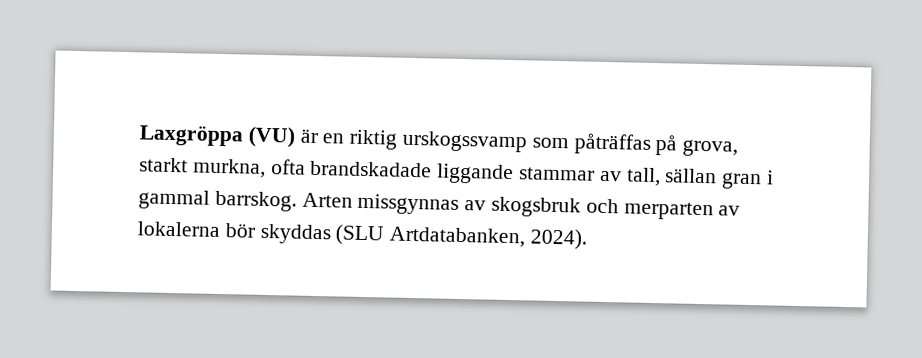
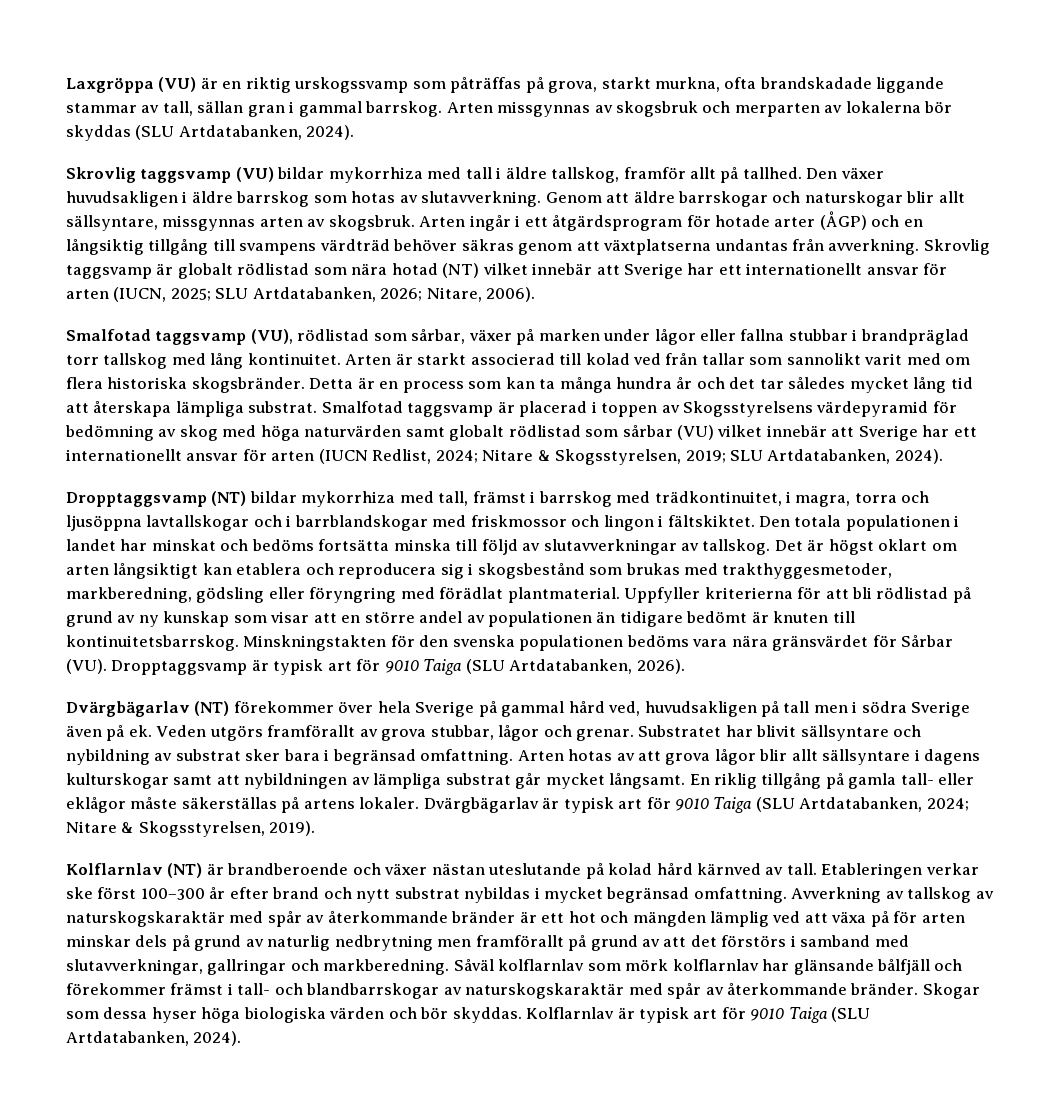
+ Skrovlig taggsvamp (VU) bildar mykorrhiza med tall i äldre tallskog, framför allt på tallhed. Den växer huvudsakligen i äldre barrskog som hotas av slutavverkning. Genom att äldre barrskogar och naturskogar blir allt sällsyntare, missgynnas arten av skogsbruk. Arten ingår i ett åtgärdsprogram för hotade arter (ÅGP) och en långsiktig tillgång till svampens värdträd behöver säkras genom att växtplatserna undantas från avverkning. Skrovlig taggsvamp är globalt rödlistad som nära hotad (NT) vilket innebär att Sverige har ett internationellt ansvar för arten (IUCN, 2025; SLU Artdatabanken, 2026; Nitare, 2006).
+ Smalfotad taggsvamp (VU), rödlistad som sårbar, växer på marken under lågor eller fallna stubbar i brandpräglad torr tallskog med lång kontinuitet. Arten är starkt associerad till kolad ved från tallar som sannolikt varit med om flera historiska skogsbränder. Detta är en process som kan ta många hundra år och det tar således mycket lång tid att återskapa lämpliga substrat. Smalfotad taggsvamp är placerad i toppen av Skogsstyrelsens värdepyramid för bedömning av skog med höga naturvärden samt globalt rödlistad som sårbar (VU) vilket innebär att Sverige har ett internationellt ansvar för arten (IUCN Redlist, 2024; Nitare & Skogsstyrelsen, 2019; SLU Artdatabanken, 2024).
+ Dropptaggsvamp (NT) bildar mykorrhiza med tall, främst i barrskog med trädkontinuitet, i magra, torra och ljusöppna lavtallskogar och i barrblandskogar med friskmossor och lingon i fältskiktet. Den totala populationen i landet har minskat och bedöms fortsätta minska till följd av slutavverkningar av tallskog. Det är högst oklart om arten långsiktigt kan etablera och reproducera sig i skogsbestånd som brukas med trakthyggesmetoder, markberedning, gödsling eller föryngring med förädlat plantmaterial. Uppfyller kriterierna för att bli rödlistad på grund av ny kunskap som visar att en större andel av populationen än tidigare bedömt är knuten till kontinuitetsbarrskog. Minskningstakten för den svenska populationen bedöms vara nära gränsvärdet för Sårbar (VU). Dropptaggsvamp är typisk art för 9010 Taiga (SLU Artdatabanken, 2026).
+ Dvärgbägarlav (NT) förekommer över hela Sverige på gammal hård ved, huvudsakligen på tall men i södra Sverige även på ek. Veden utgörs framförallt av grova stubbar, lågor och grenar. Substratet har blivit sällsyntare och nybildning av substrat sker bara i begränsad omfattning. Arten hotas av att grova lågor blir allt sällsyntare i dagens kulturskogar samt att nybildningen av lämpliga substrat går mycket långsamt. En riklig tillgång på gamla tall- eller eklågor måste säkerställas på artens lokaler. Dvärgbägarlav är typisk art för 9010 Taiga (SLU Artdatabanken, 2024; Nitare & Skogsstyrelsen, 2019).
+ Kolflarnlav (NT) är brandberoende och växer nästan uteslutande på kolad hård kärnved av tall. Etableringen verkar ske först 100–300 år efter brand och nytt substrat nybildas i mycket begränsad omfattning. Avverkning av tallskog av naturskogskaraktär med spår av återkommande bränder är ett hot och mängden lämplig ved att växa på för arten minskar dels på grund av naturlig nedbrytning men framförallt på grund av att det förstörs i samband med slutavverkningar, gallringar och markberedning. Såväl kolflarnlav som mörk kolflarnlav har glänsande bålfjäll och förekommer främst i tall- och blandbarrskogar av naturskogskaraktär med spår av återkommande bränder. Skogar som dessa hyser höga biologiska värden och bör skyddas. Kolflarnlav är typisk art för 9010 Taiga (SLU Artdatabanken, 2024).

